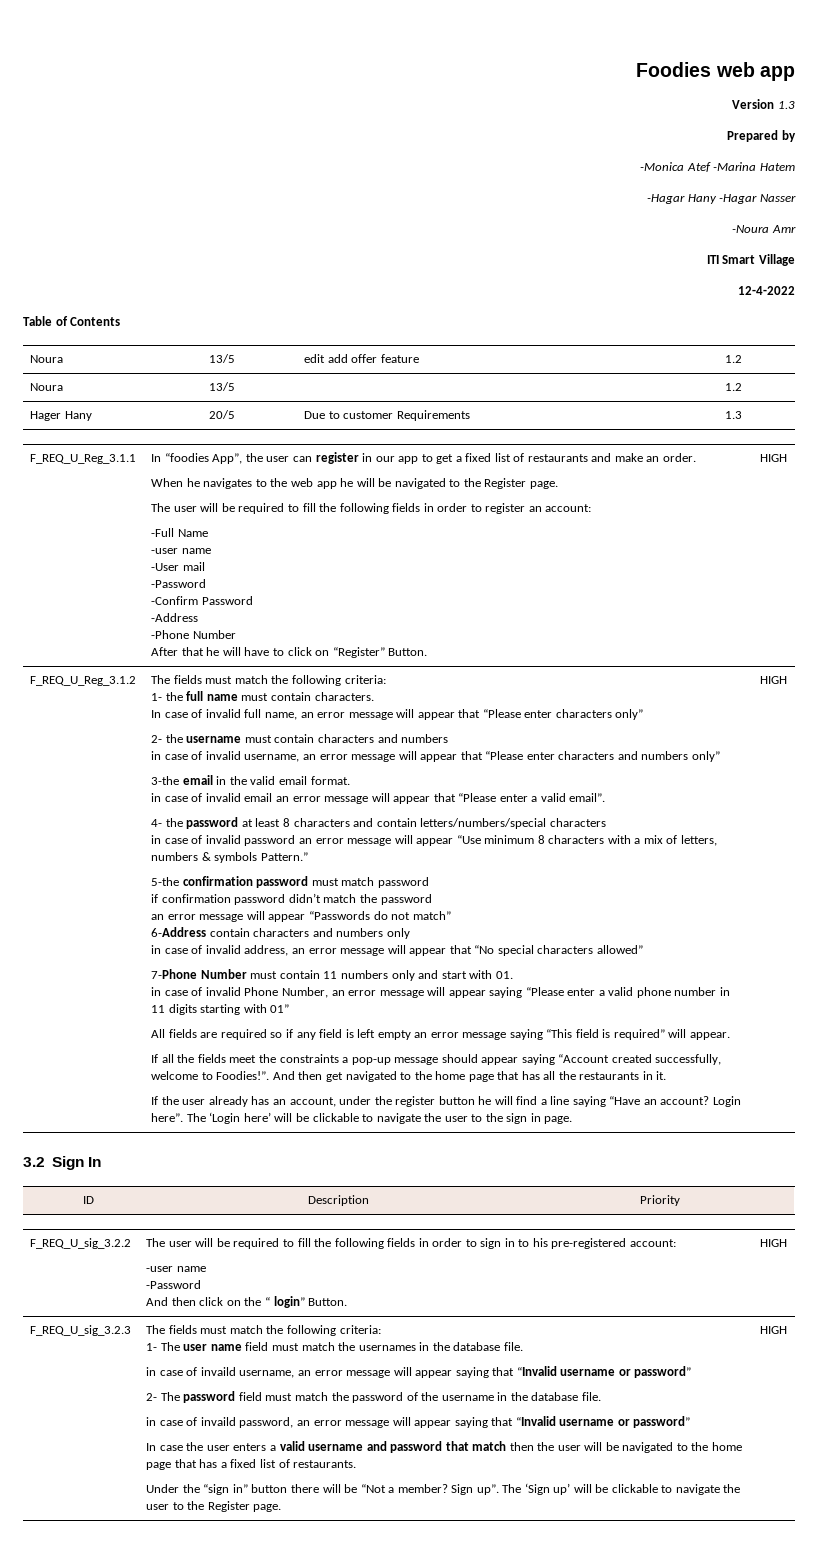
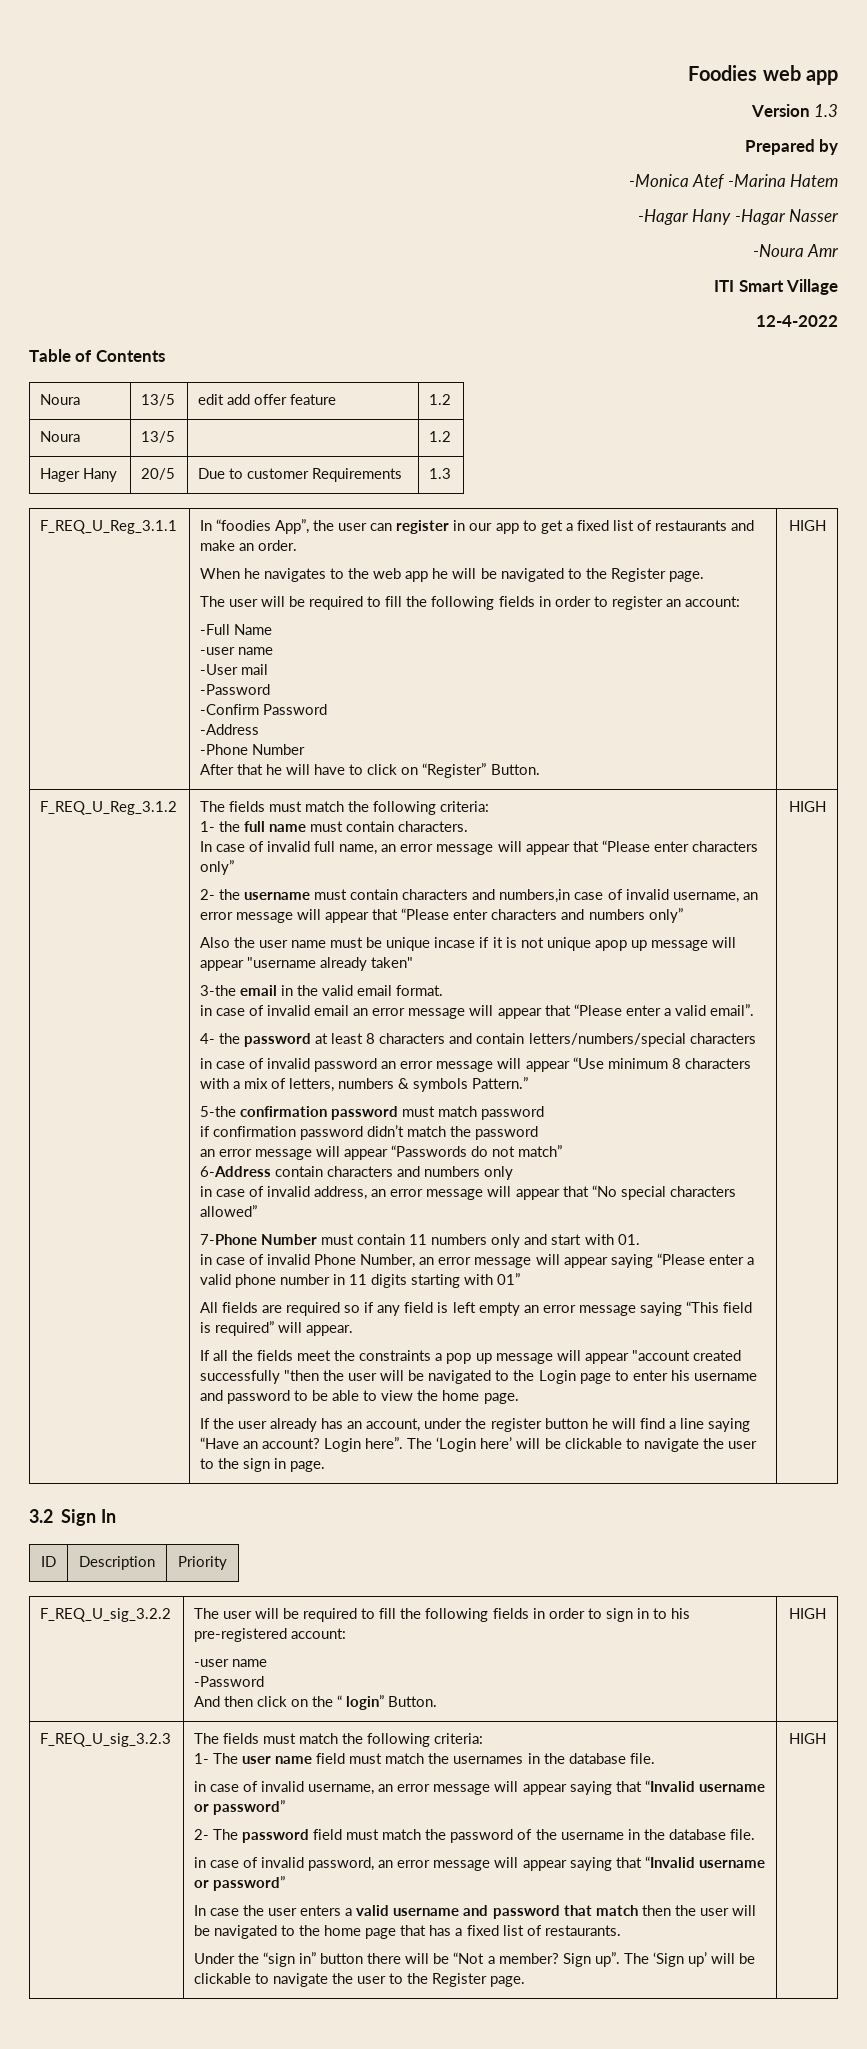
- 2- the username must contain characters and numbers
- in case of invalid username, an error message will appear that “Please enter characters and numbers only”
+ 2- the username must contain characters and numbers,in case of invalid username, an error message will appear that “Please enter characters and numbers only”
+ Also the user name must be unique incase if it is not unique apop up message will appear "username already taken"
- If all the fields meet the constraints a pop-up message should appear saying “Account created successfully, welcome to Foodies!”. And then get navigated to the home page that has all the restaurants in it.
+ If all the fields meet the constraints a pop up message will appear "account created successfully "then the user will be navigated to the Login page to enter his username and password to be able to view the home page.
- in case of invaild username, an error message will appear saying that “Invalid username or password”
+ in case of invalid username, an error message will appear saying that “Invalid username or password”
- in case of invaild password, an error message will appear saying that “Invalid username or password”
+ in case of invalid password, an error message will appear saying that “Invalid username or password”

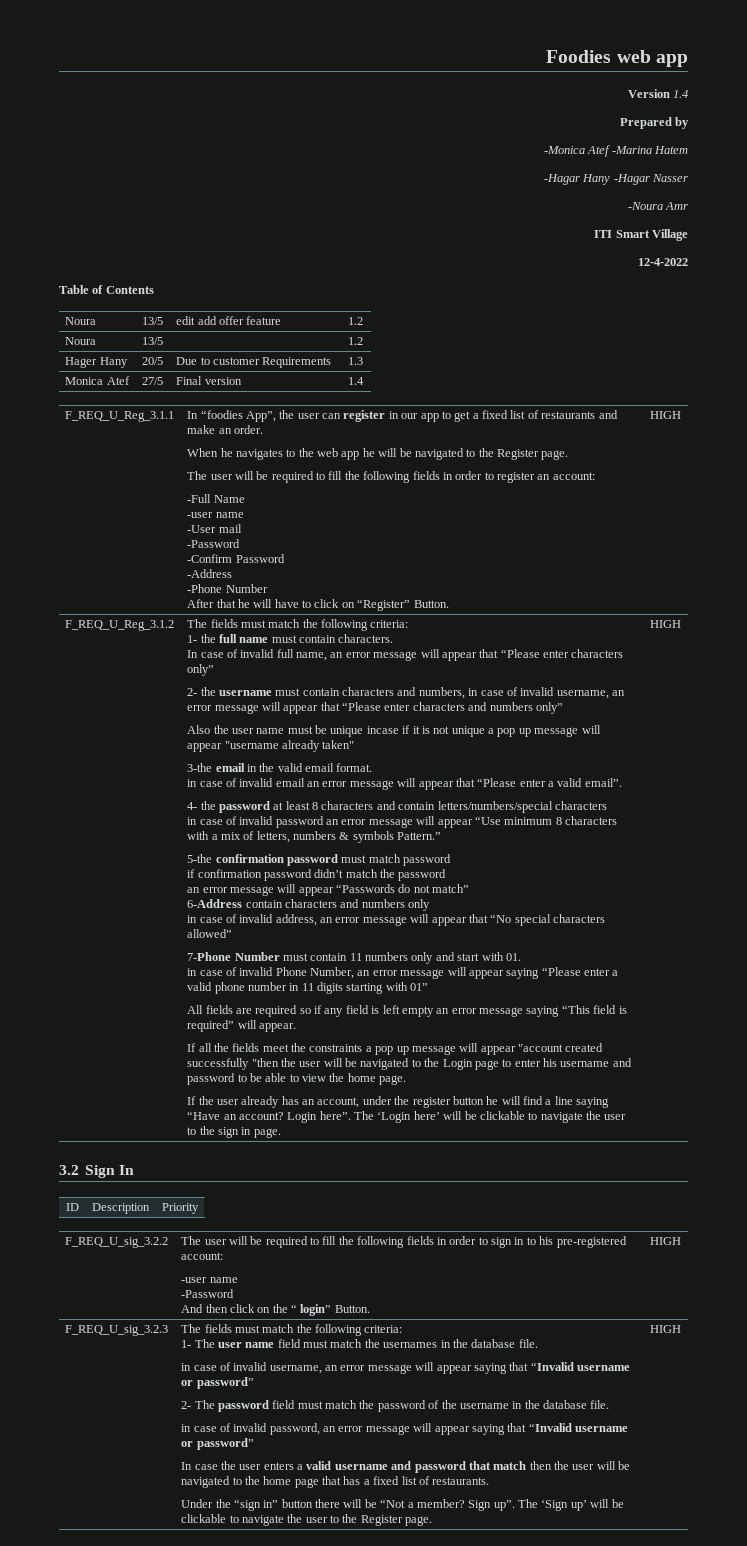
- Version 1.3
+ Version 1.4
+ Monica Atef | 27/5 | Final version | 1.4
- 2- the username must contain characters and numbers,in case of invalid username, an error message will appear that “Please enter characters and numbers only”
+ 2- the username must contain characters and numbers, in case of invalid username, an error message will appear that “Please enter characters and numbers only”
- Also the user name must be unique incase if it is not unique apop up message will appear "username already taken"
+ Also the user name must be unique incase if it is not unique a pop up message will appear "username already taken"

